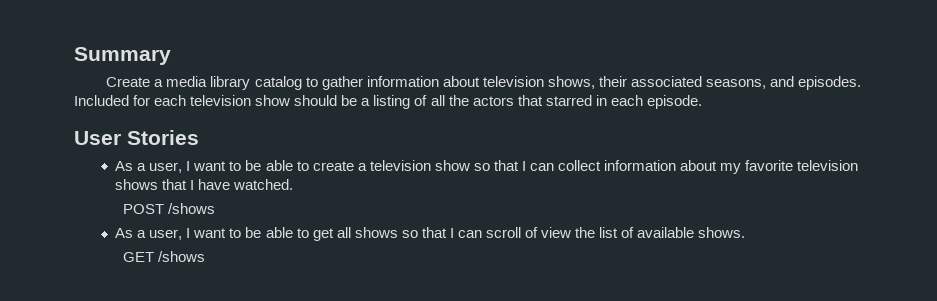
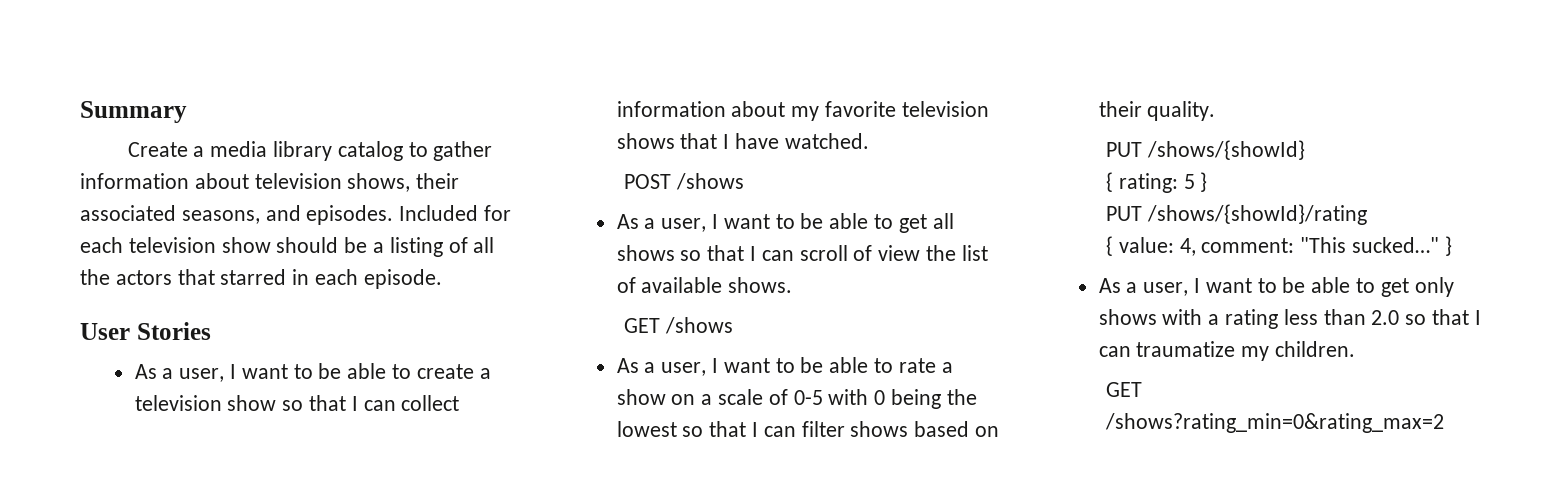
+ As a user, I want to be able to rate a show on a scale of 0-5 with 0 being the lowest so that I can filter shows based on their quality.
+ PUT /shows/{showId}
+ { rating: 5 }
+ PUT /shows/{showId}/rating
+ { value: 4, comment: "This sucked…" }
+ As a user, I want to be able to get only shows with a rating less than 2.0 so that I can traumatize my children.
+ GET /shows?rating_min=0&rating_max=2

